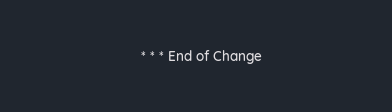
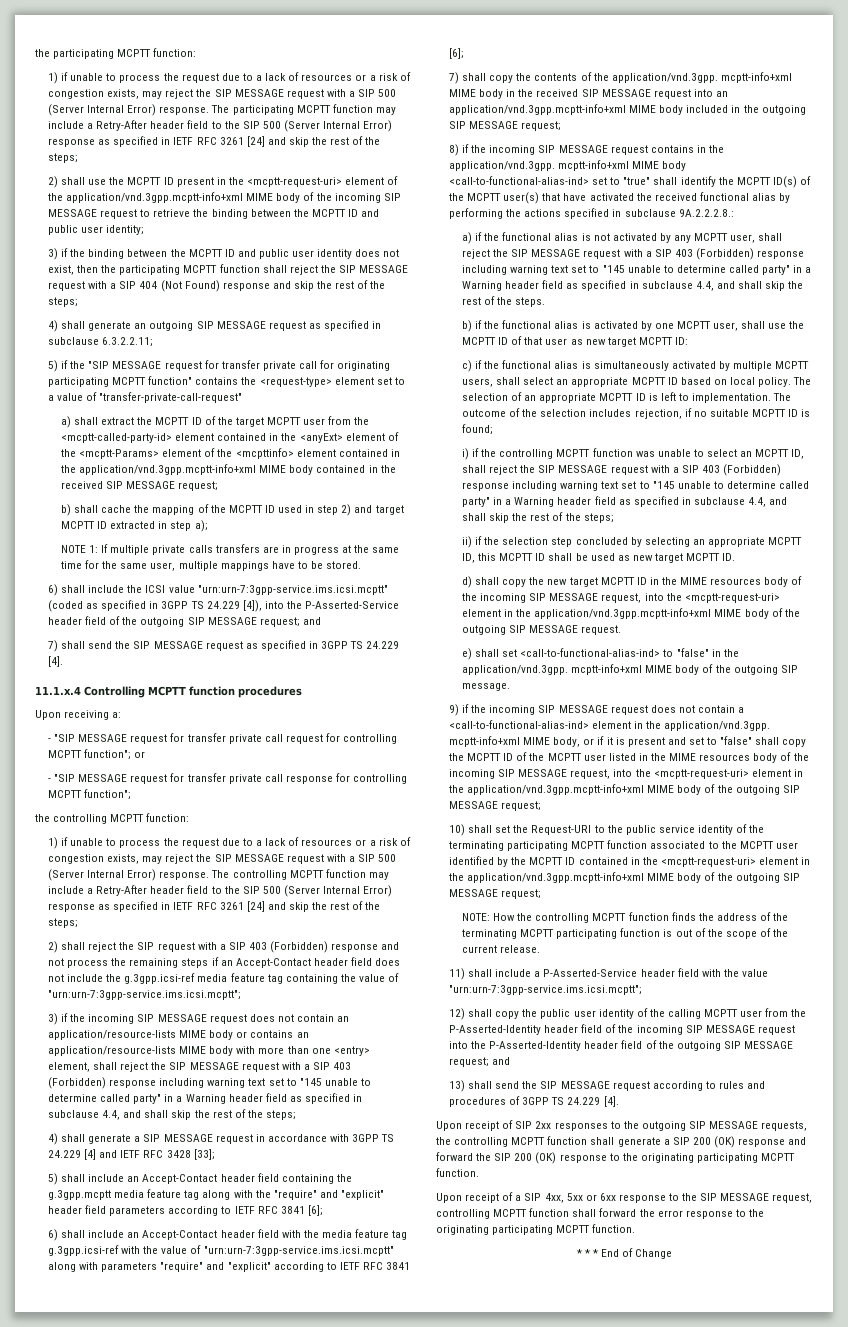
+ the participating MCPTT function:
+ 1) if unable to process the request due to a lack of resources or a risk of congestion exists, may reject the SIP MESSAGE request with a SIP 500 (Server Internal Error) response. The participating MCPTT function may include a Retry-After header field to the SIP 500 (Server Internal Error) response as specified in IETF RFC 3261 [24] and skip the rest of the steps;
+ 2) shall use the MCPTT ID present in the <mcptt-request-uri> element of the application/vnd.3gpp.mcptt-info+xml MIME body of the incoming SIP MESSAGE request to retrieve the binding between the MCPTT ID and public user identity;
+ 3) if the binding between the MCPTT ID and public user identity does not exist, then the participating MCPTT function shall reject the SIP MESSAGE request with a SIP 404 (Not Found) response and skip the rest of the steps;
+ 4) shall generate an outgoing SIP MESSAGE request as specified in subclause 6.3.2.2.11;
+ 5) if the "SIP MESSAGE request for transfer private call for originating participating MCPTT function" contains the <request-type> element set to a value of "transfer-private-call-request"
+ a) shall extract the MCPTT ID of the target MCPTT user from the <mcptt-called-party-id> element contained in the <anyExt> element of the <mcptt-Params> element of the <mcpttinfo> element contained in the application/vnd.3gpp.mcptt-info+xml MIME body contained in the received SIP MESSAGE request;
+ b) shall cache the mapping of the MCPTT ID used in step 2) and target MCPTT ID extracted in step a);
+ NOTE 1: If multiple private calls transfers are in progress at the same time for the same user, multiple mappings have to be stored.
+ 6) shall include the ICSI value "urn:urn-7:3gpp-service.ims.icsi.mcptt" (coded as specified in 3GPP TS 24.229 [4]), into the P-Asserted-Service header field of the outgoing SIP MESSAGE request; and
+ 7) shall send the SIP MESSAGE request as specified in 3GPP TS 24.229 [4].
+ 11.1.x.4 Controlling MCPTT function procedures
+ Upon receiving a:
+ - "SIP MESSAGE request for transfer private call request for controlling MCPTT function"; or
+ - "SIP MESSAGE request for transfer private call response for controlling MCPTT function";
+ the controlling MCPTT function:
+ 1) if unable to process the request due to a lack of resources or a risk of congestion exists, may reject the SIP MESSAGE request with a SIP 500 (Server Internal Error) response. The controlling MCPTT function may include a Retry-After header field to the SIP 500 (Server Internal Error) response as specified in IETF RFC 3261 [24] and skip the rest of the steps;
+ 2) shall reject the SIP request with a SIP 403 (Forbidden) response and not process the remaining steps if an Accept-Contact header field does not include the g.3gpp.icsi-ref media feature tag containing the value of "urn:urn-7:3gpp-service.ims.icsi.mcptt";
+ 3) if the incoming SIP MESSAGE request does not contain an application/resource-lists MIME body or contains an application/resource-lists MIME body with more than one <entry> element, shall reject the SIP MESSAGE request with a SIP 403 (Forbidden) response including warning text set to "145 unable to determine called party" in a Warning header field as specified in subclause 4.4, and shall skip the rest of the steps;
+ 4) shall generate a SIP MESSAGE request in accordance with 3GPP TS 24.229 [4] and IETF RFC 3428 [33];
+ 5) shall include an Accept-Contact header field containing the g.3gpp.mcptt media feature tag along with the "require" and "explicit" header field parameters according to IETF RFC 3841 [6];
+ 6) shall include an Accept-Contact header field with the media feature tag g.3gpp.icsi-ref with the value of "urn:urn-7:3gpp-service.ims.icsi.mcptt" along with parameters "require" and "explicit" according to IETF RFC 3841 [6];
+ 7) shall copy the contents of the application/vnd.3gpp. mcptt-info+xml MIME body in the received SIP MESSAGE request into an application/vnd.3gpp.mcptt-info+xml MIME body included in the outgoing SIP MESSAGE request;
+ 8) if the incoming SIP MESSAGE request contains in the application/vnd.3gpp. mcptt-info+xml MIME body <call-to-functional-alias-ind> set to "true" shall identify the MCPTT ID(s) of the MCPTT user(s) that have activated the received functional alias by performing the actions specified in subclause 9A.2.2.2.8.:
+ a) if the functional alias is not activated by any MCPTT user, shall reject the SIP MESSAGE request with a SIP 403 (Forbidden) response including warning text set to "145 unable to determine called party" in a Warning header field as specified in subclause 4.4, and shall skip the rest of the steps.
+ b) if the functional alias is activated by one MCPTT user, shall use the MCPTT ID of that user as new target MCPTT ID:
+ c) if the functional alias is simultaneously activated by multiple MCPTT users, shall select an appropriate MCPTT ID based on local policy. The selection of an appropriate MCPTT ID is left to implementation. The outcome of the selection includes rejection, if no suitable MCPTT ID is found;
+ i) if the controlling MCPTT function was unable to select an MCPTT ID, shall reject the SIP MESSAGE request with a SIP 403 (Forbidden) response including warning text set to "145 unable to determine called party" in a Warning header field as specified in subclause 4.4, and shall skip the rest of the steps;
+ ii) if the selection step concluded by selecting an appropriate MCPTT ID, this MCPTT ID shall be used as new target MCPTT ID.
+ d) shall copy the new target MCPTT ID in the MIME resources body of the incoming SIP MESSAGE request, into the <mcptt-request-uri> element in the application/vnd.3gpp.mcptt-info+xml MIME body of the outgoing SIP MESSAGE request.
+ e) shall set <call-to-functional-alias-ind> to "false" in the application/vnd.3gpp. mcptt-info+xml MIME body of the outgoing SIP message.
+ 9) if the incoming SIP MESSAGE request does not contain a <call-to-functional-alias-ind> element in the application/vnd.3gpp. mcptt-info+xml MIME body, or if it is present and set to "false" shall copy the MCPTT ID of the MCPTT user listed in the MIME resources body of the incoming SIP MESSAGE request, into the <mcptt-request-uri> element in the application/vnd.3gpp.mcptt-info+xml MIME body of the outgoing SIP MESSAGE request;
+ 10) shall set the Request-URI to the public service identity of the terminating participating MCPTT function associated to the MCPTT user identified by the MCPTT ID contained in the <mcptt-request-uri> element in the application/vnd.3gpp.mcptt-info+xml MIME body of the outgoing SIP MESSAGE request;
+ NOTE: How the controlling MCPTT function finds the address of the terminating MCPTT participating function is out of the scope of the current release.
+ 11) shall include a P-Asserted-Service header field with the value "urn:urn-7:3gpp-service.ims.icsi.mcptt";
+ 12) shall copy the public user identity of the calling MCPTT user from the P-Asserted-Identity header field of the incoming SIP MESSAGE request into the P-Asserted-Identity header field of the outgoing SIP MESSAGE request; and
+ 13) shall send the SIP MESSAGE request according to rules and procedures of 3GPP TS 24.229 [4].
+ Upon receipt of SIP 2xx responses to the outgoing SIP MESSAGE requests, the controlling MCPTT function shall generate a SIP 200 (OK) response and forward the SIP 200 (OK) response to the originating participating MCPTT function.
+ Upon receipt of a SIP 4xx, 5xx or 6xx response to the SIP MESSAGE request, controlling MCPTT function shall forward the error response to the originating participating MCPTT function.

